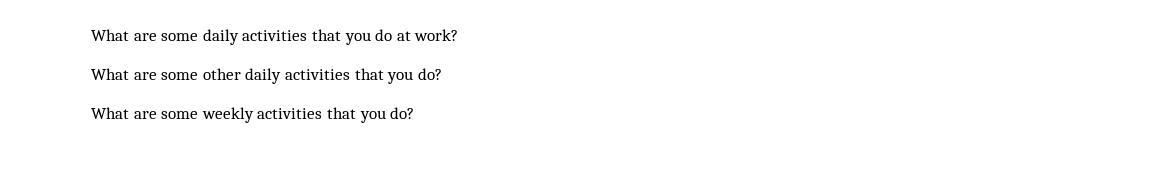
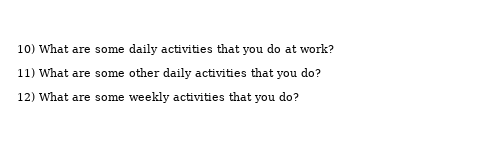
- What are some daily activities that you do at work?
+ 10) What are some daily activities that you do at work?
- What are some other daily activities that you do?
+ 11) What are some other daily activities that you do?
- What are some weekly activities that you do?
+ 12) What are some weekly activities that you do?

